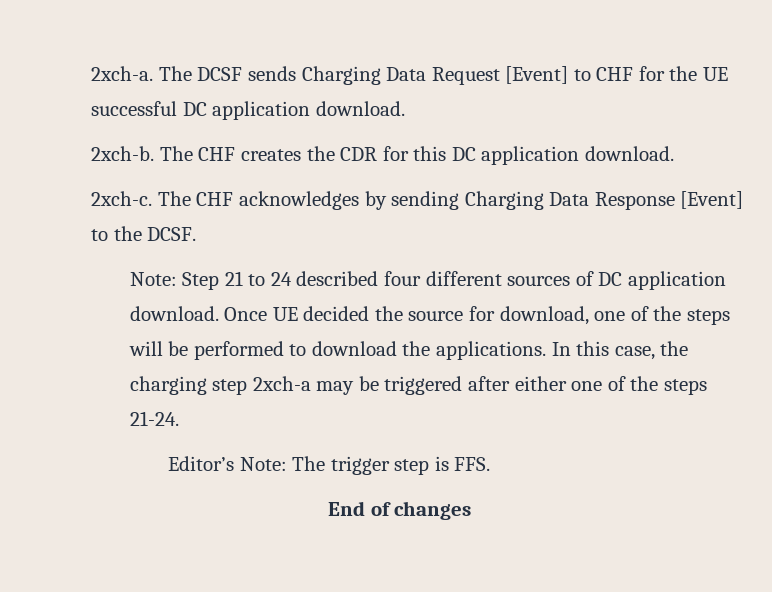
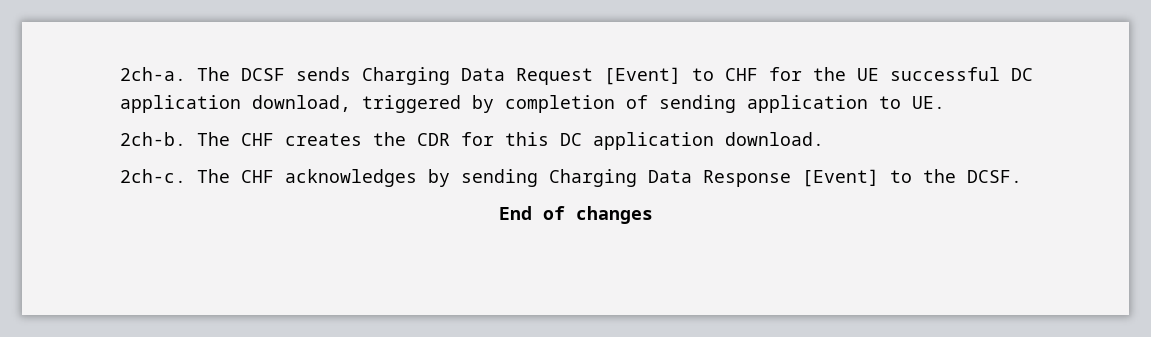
- 2xch-a.
+ 2ch-a.
- The DCSF sends Charging Data Request [Event] to CHF for the UE successful DC application download.
- 2xch-b.
+ The DCSF sends Charging Data Request [Event] to CHF for the UE successful DC application download, triggered by completion of sending application to UE.
+ 2ch-b.
- 2xch-c.
+ 2ch-c.
- Note: Step 21 to 24 described four different sources of DC application download. Once UE decided the source for download, one of the steps will be performed to download the applications. In this case, the charging step 2xch-a may be triggered after either one of the steps 21-24.
- Editor’s Note: The trigger step is FFS.

